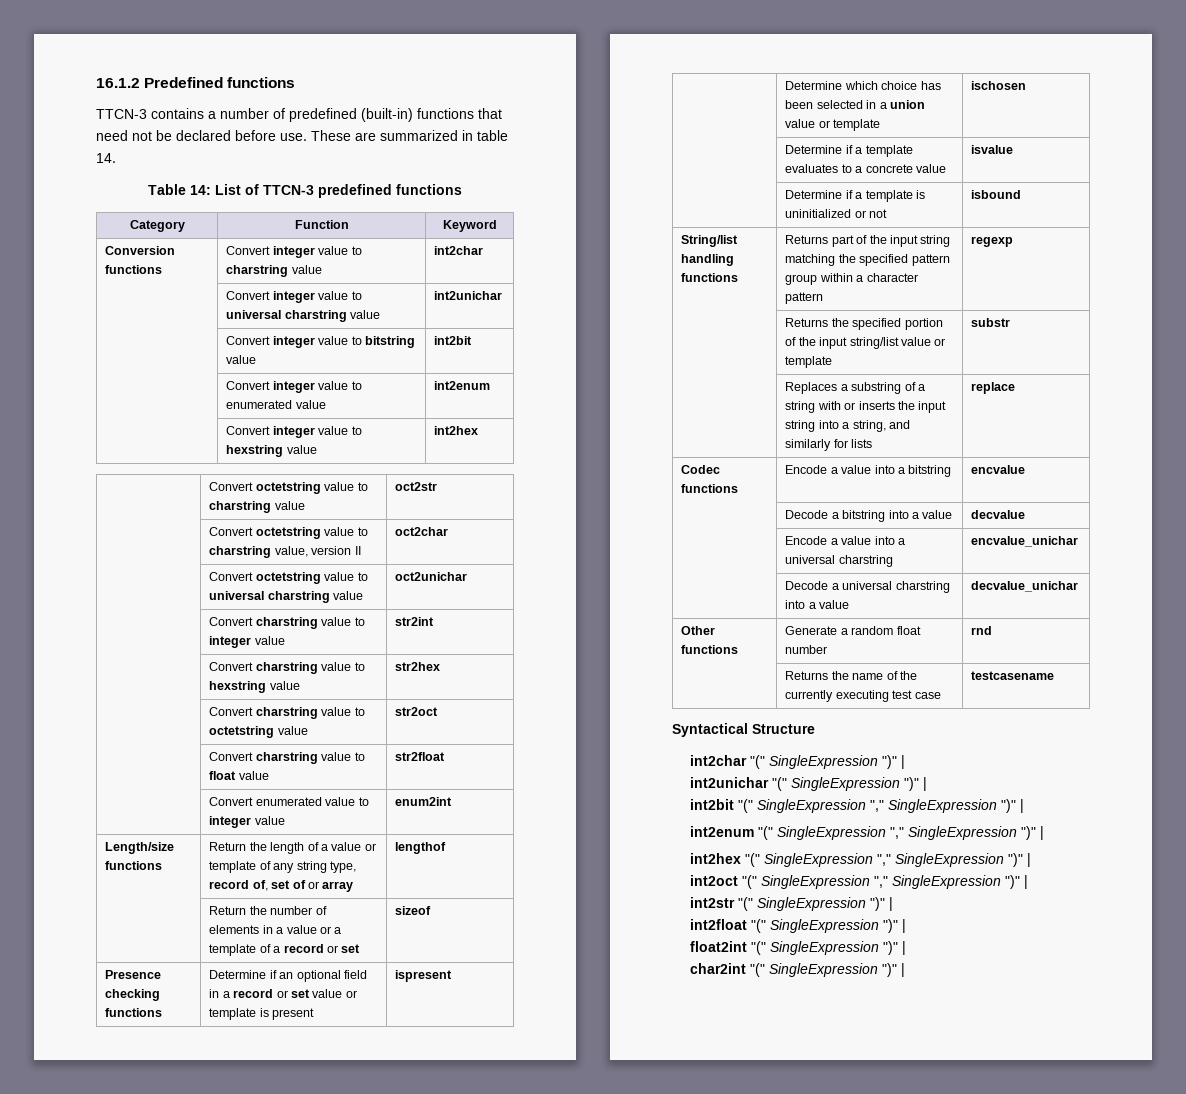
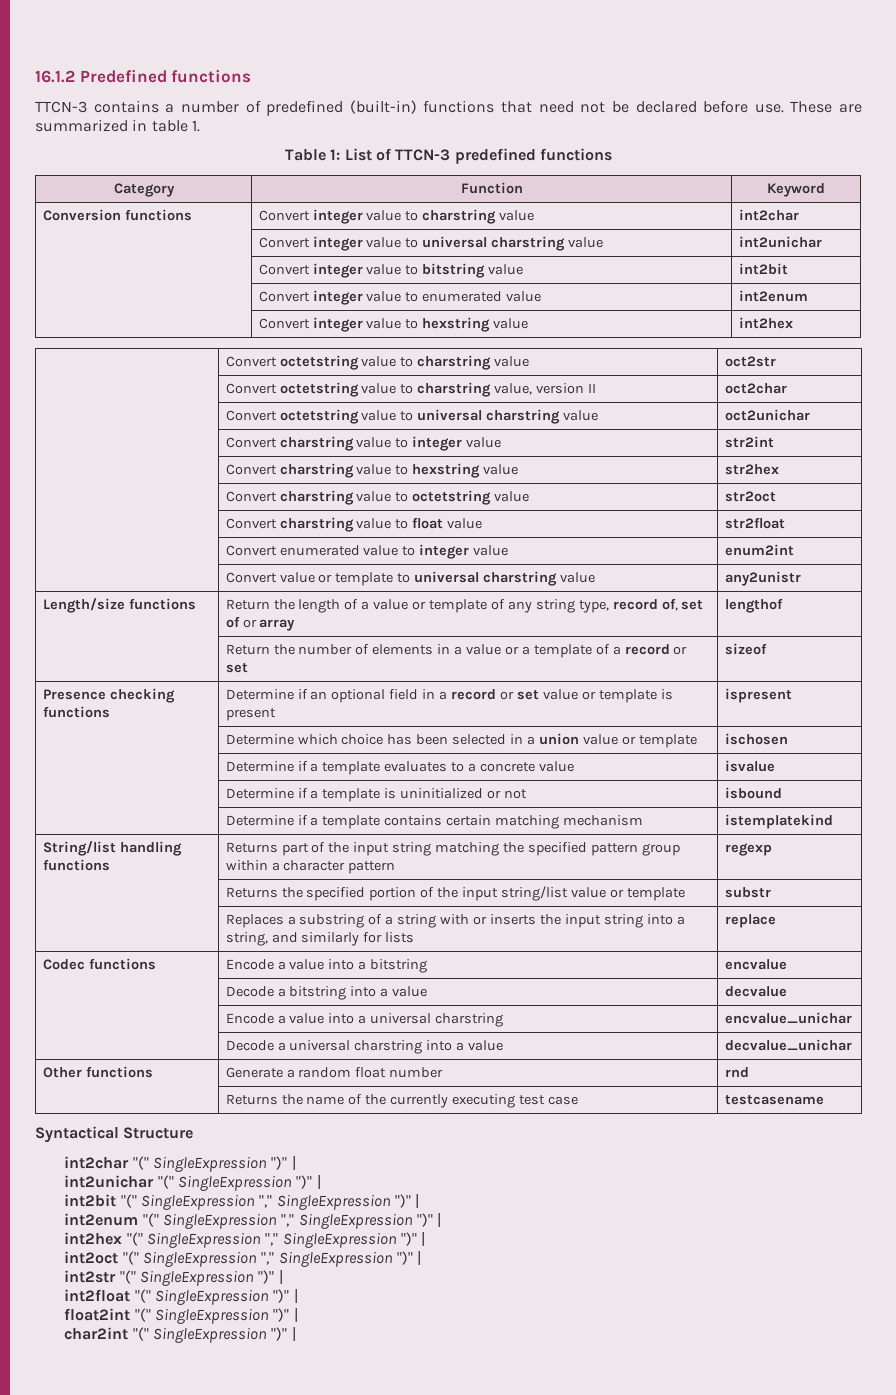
- These are summarized in table 14.
+ These are summarized in table 1.
- Table 14: List of TTCN-3 predefined functions
+ Table 1: List of TTCN-3 predefined functions
+ | Convert value or template to universal charstring value | any2unistr
+ | Determine if a template contains certain matching mechanism | istemplatekind

